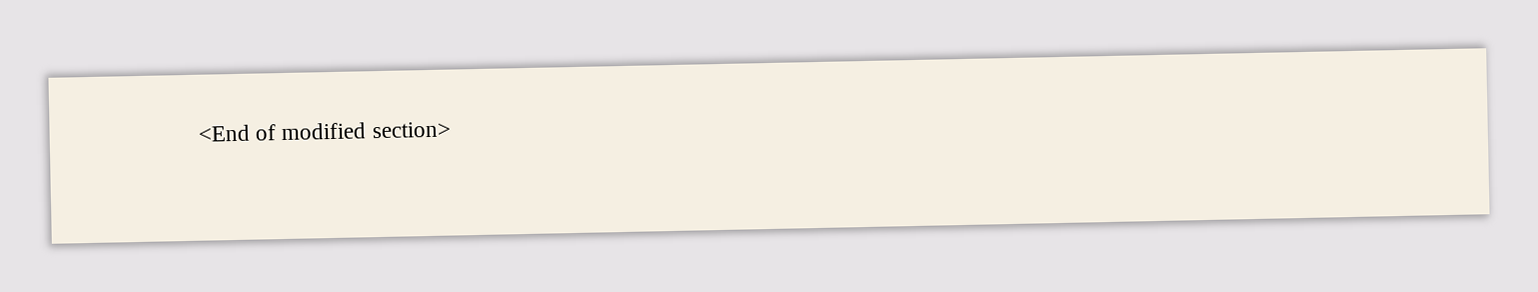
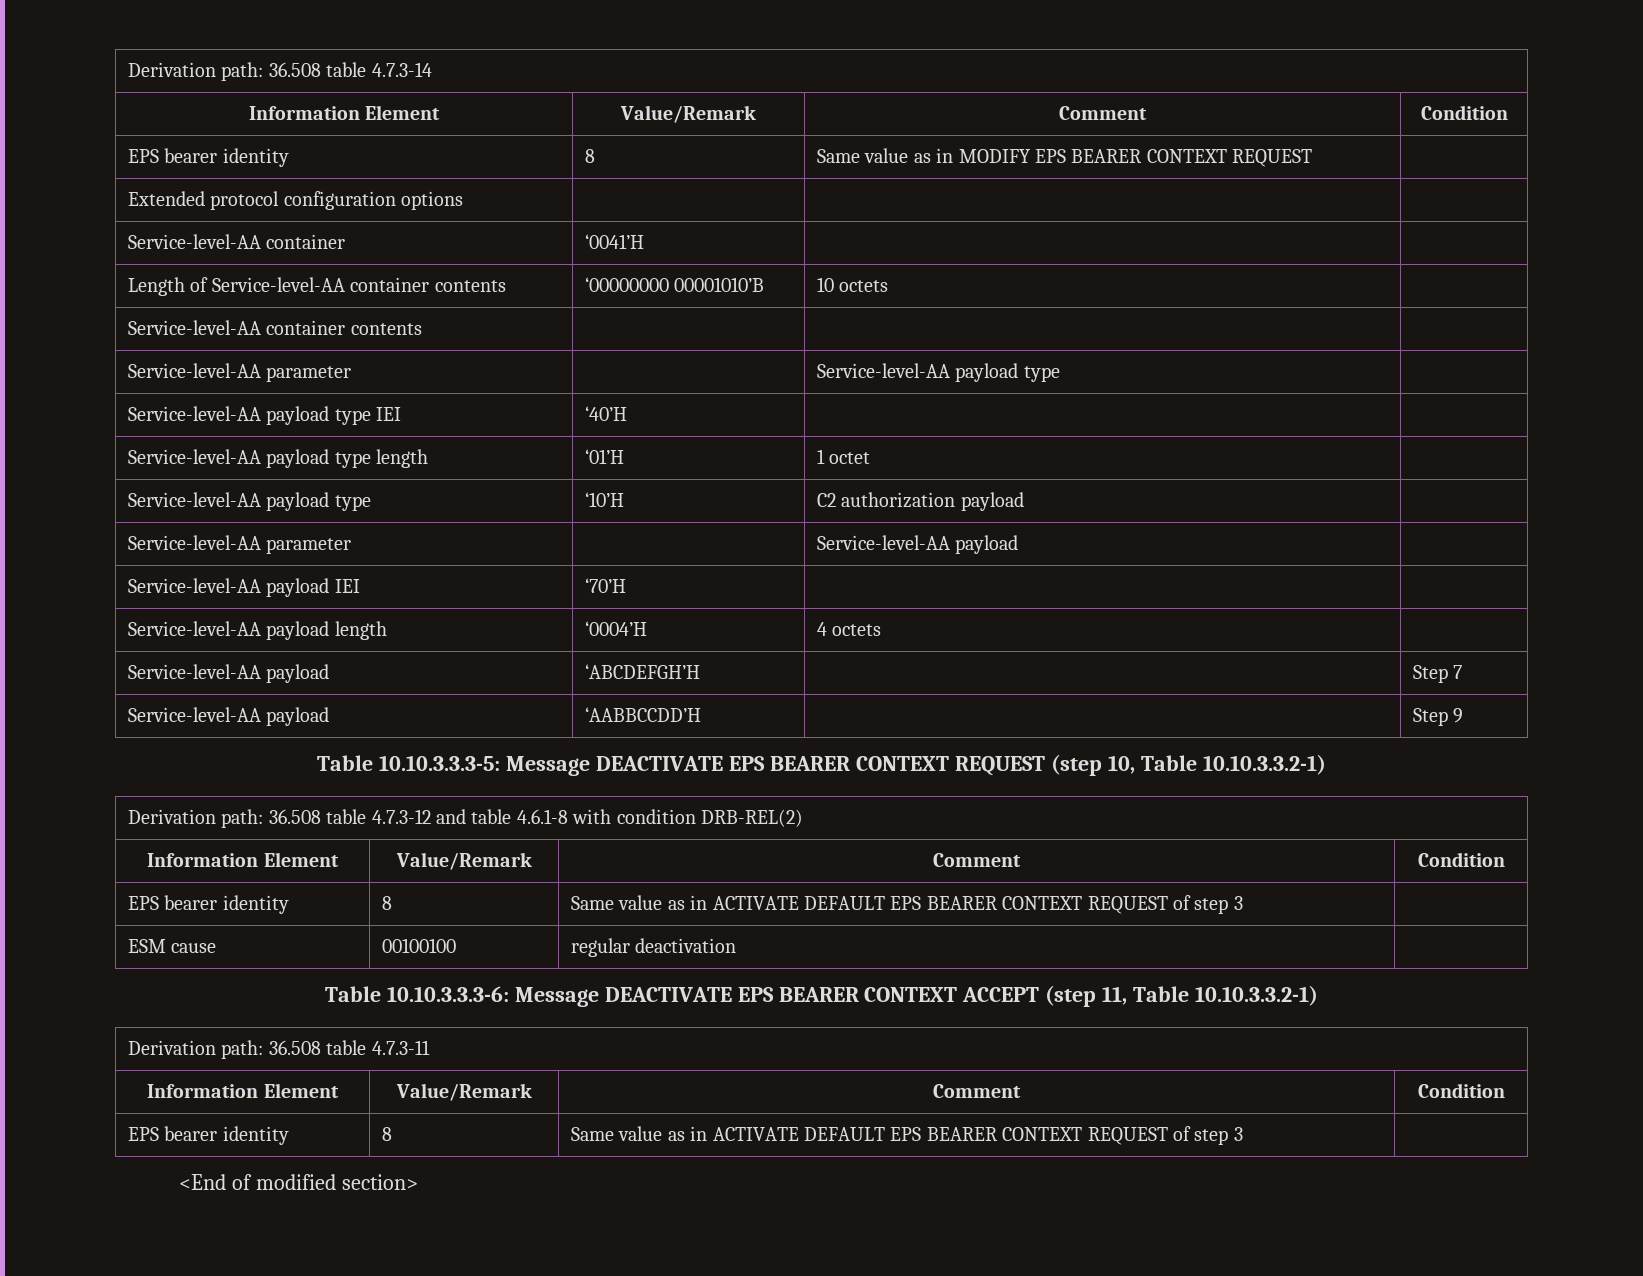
+ Derivation path: 36.508 table 4.7.3-14
+ Information Element | Value/Remark | Comment | Condition
+ EPS bearer identity | 8 | Same value as in MODIFY EPS BEARER CONTEXT REQUEST |
+ Extended protocol configuration options | | |
+ Service-level-AA container | ‘0041’H | |
+ Length of Service-level-AA container contents | ‘00000000 00001010’B | 10 octets |
+ Service-level-AA container contents | | |
+ Service-level-AA parameter | | Service-level-AA payload type |
+ Service-level-AA payload type IEI | ‘40’H | |
+ Service-level-AA payload type length | ‘01’H | 1 octet |
+ Service-level-AA payload type | ‘10’H | C2 authorization payload |
+ Service-level-AA parameter | | Service-level-AA payload |
+ Service-level-AA payload IEI | ‘70’H | |
+ Service-level-AA payload length | ‘0004’H | 4 octets |
+ Service-level-AA payload | ‘ABCDEFGH’H | | Step 7
+ Service-level-AA payload | ‘AABBCCDD’H | | Step 9
+ Table 10.10.3.3.3-5: Message DEACTIVATE EPS BEARER CONTEXT REQUEST (step 10, Table 10.10.3.3.2-1)
+ Derivation path: 36.508 table 4.7.3-12 and table 4.6.1-8 with condition DRB-REL(2)
+ Information Element | Value/Remark | Comment | Condition
+ EPS bearer identity | 8 | Same value as in ACTIVATE DEFAULT EPS BEARER CONTEXT REQUEST of step 3 |
+ ESM cause | 00100100 | regular deactivation |
+ Table 10.10.3.3.3-6: Message DEACTIVATE EPS BEARER CONTEXT ACCEPT (step 11, Table 10.10.3.3.2-1)
+ Derivation path: 36.508 table 4.7.3-11
+ Information Element | Value/Remark | Comment | Condition
+ EPS bearer identity | 8 | Same value as in ACTIVATE DEFAULT EPS BEARER CONTEXT REQUEST of step 3 |

